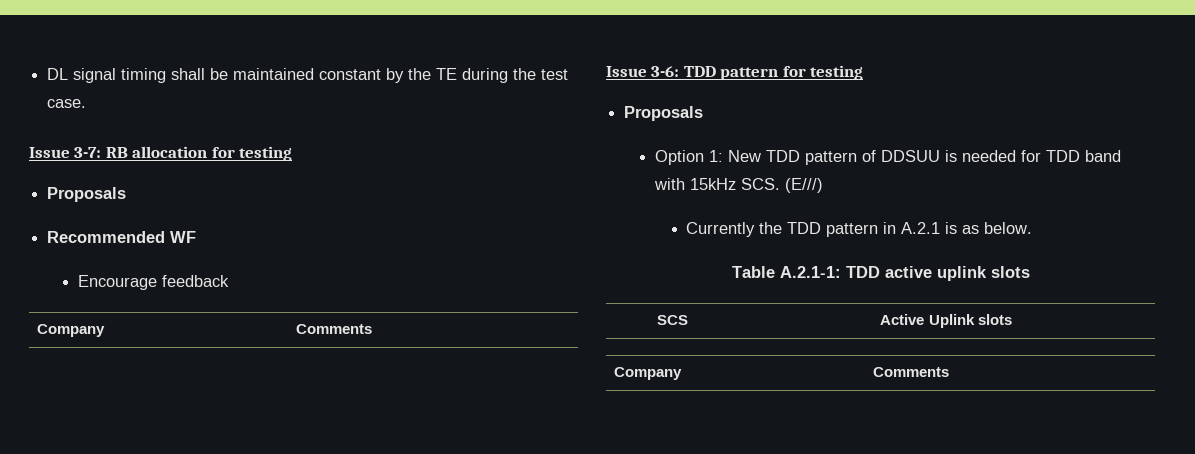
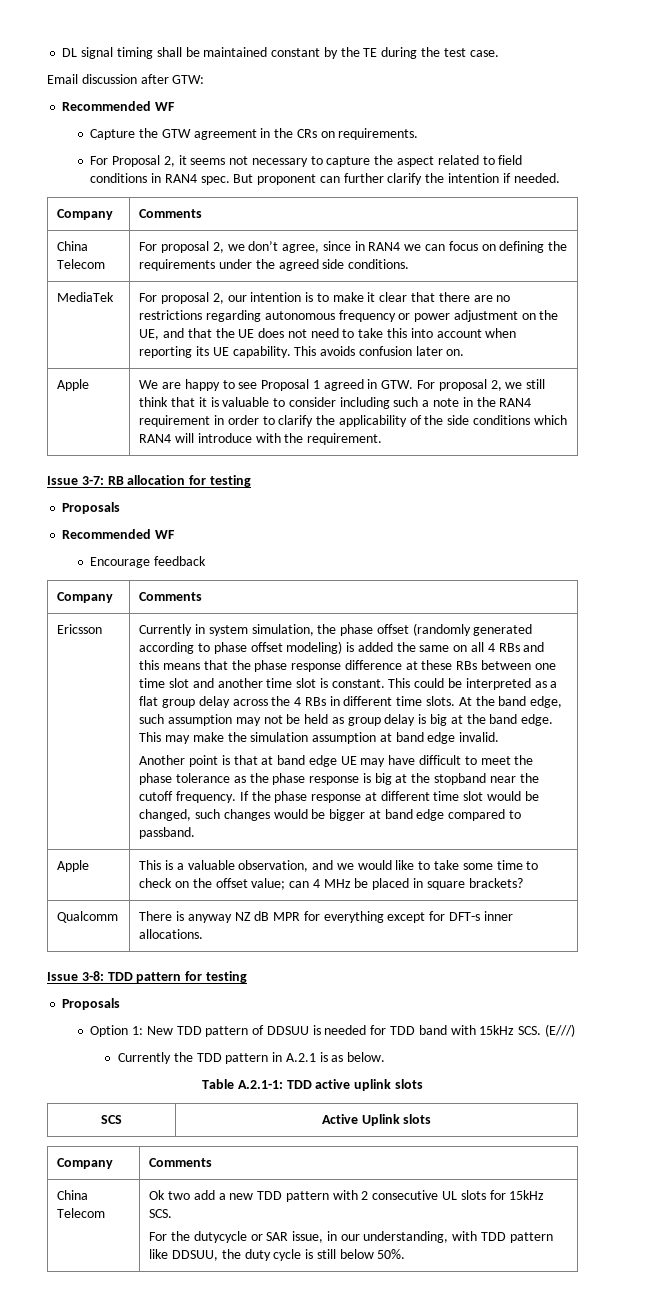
+ Email discussion after GTW:
+ Recommended WF
+ Capture the GTW agreement in the CRs on requirements.
+ For Proposal 2, it seems not necessary to capture the aspect related to field conditions in RAN4 spec. But proponent can further clarify the intention if needed.
+ Company | Comments
+ China Telecom | For proposal 2, we don’t agree, since in RAN4 we can focus on defining the requirements under the agreed side conditions.
+ MediaTek | For proposal 2, our intention is to make it clear that there are no restrictions regarding autonomous frequency or power adjustment on the UE, and that the UE does not need to take this into account when reporting its UE capability. This avoids confusion later on.
+ Apple | We are happy to see Proposal 1 agreed in GTW. For proposal 2, we still think that it is valuable to consider including such a note in the RAN4 requirement in order to clarify the applicability of the side conditions which RAN4 will introduce with the requirement.
- Issue 3-6: TDD pattern for testing
+ Ericsson | Currently in system simulation, the phase offset (randomly generated according to phase offset modeling) is added the same on all 4 RBs and this means that the phase response difference at these RBs between one time slot and another time slot is constant. This could be interpreted as a flat group delay across the 4 RBs in different time slots. At the band edge, such assumption may not be held as group delay is big at the band edge. This may make the simulation assumption at band edge invalid.
+ Another point is that at band edge UE may have difficult to meet the phase tolerance as the phase response is big at the stopband near the cutoff frequency. If the phase response at different time slot would be changed, such changes would be bigger at band edge compared to passband.
+ Apple | This is a valuable observation, and we would like to take some time to check on the offset value; can 4 MHz be placed in square brackets?
+ Qualcomm | There is anyway NZ dB MPR for everything except for DFT-s inner allocations.
+ Issue 3-8: TDD pattern for testing
+ China Telecom | Ok two add a new TDD pattern with 2 consecutive UL slots for 15kHz SCS.
+ For the dutycycle or SAR issue, in our understanding, with TDD pattern like DDSUU, the duty cycle is still below 50%.

